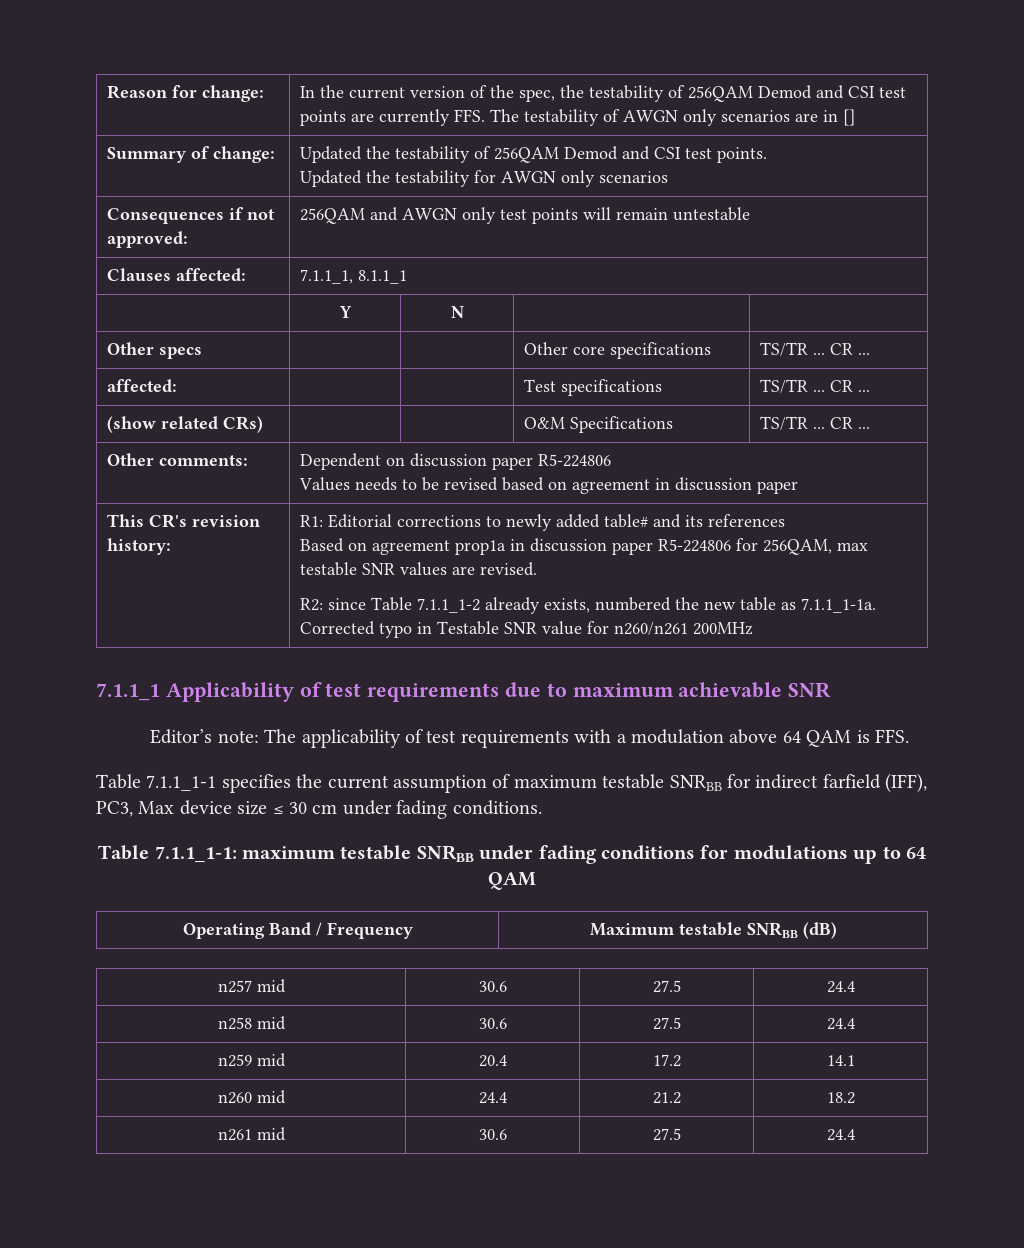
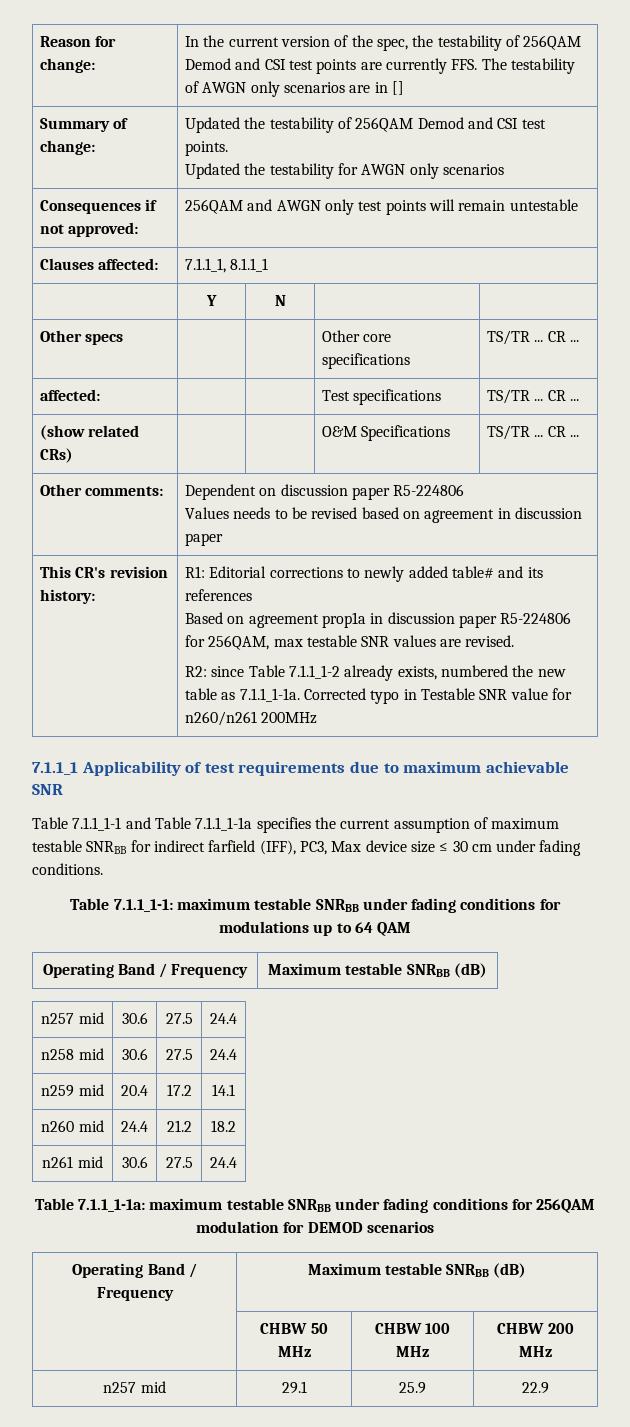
- Editor’s note: The applicability of test requirements with a modulation above 64 QAM is FFS.
- Table 7.1.1_1-1 specifies the current assumption of maximum testable SNRBB for indirect farfield (IFF), PC3, Max device size ≤ 30 cm under fading conditions.
+ Table 7.1.1_1-1 and Table 7.1.1_1-1a specifies the current assumption of maximum testable SNRBB for indirect farfield (IFF), PC3, Max device size ≤ 30 cm under fading conditions.
+ Table 7.1.1_1-1a: maximum testable SNRBB under fading conditions for 256QAM modulation for DEMOD scenarios
+ Operating Band / Frequency | Maximum testable SNRBB (dB)
+ | CHBW 50 MHz | CHBW 100 MHz | CHBW 200 MHz
+ n257 mid | 29.1 | 25.9 | 22.9

